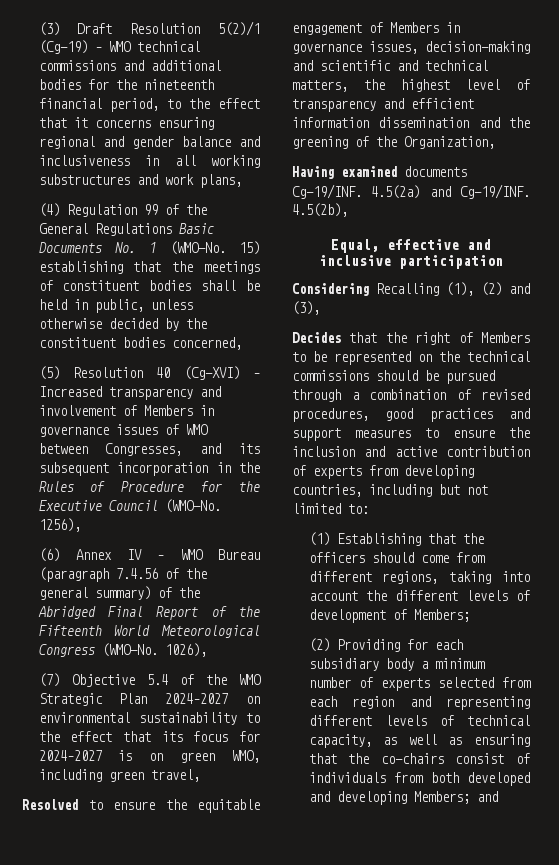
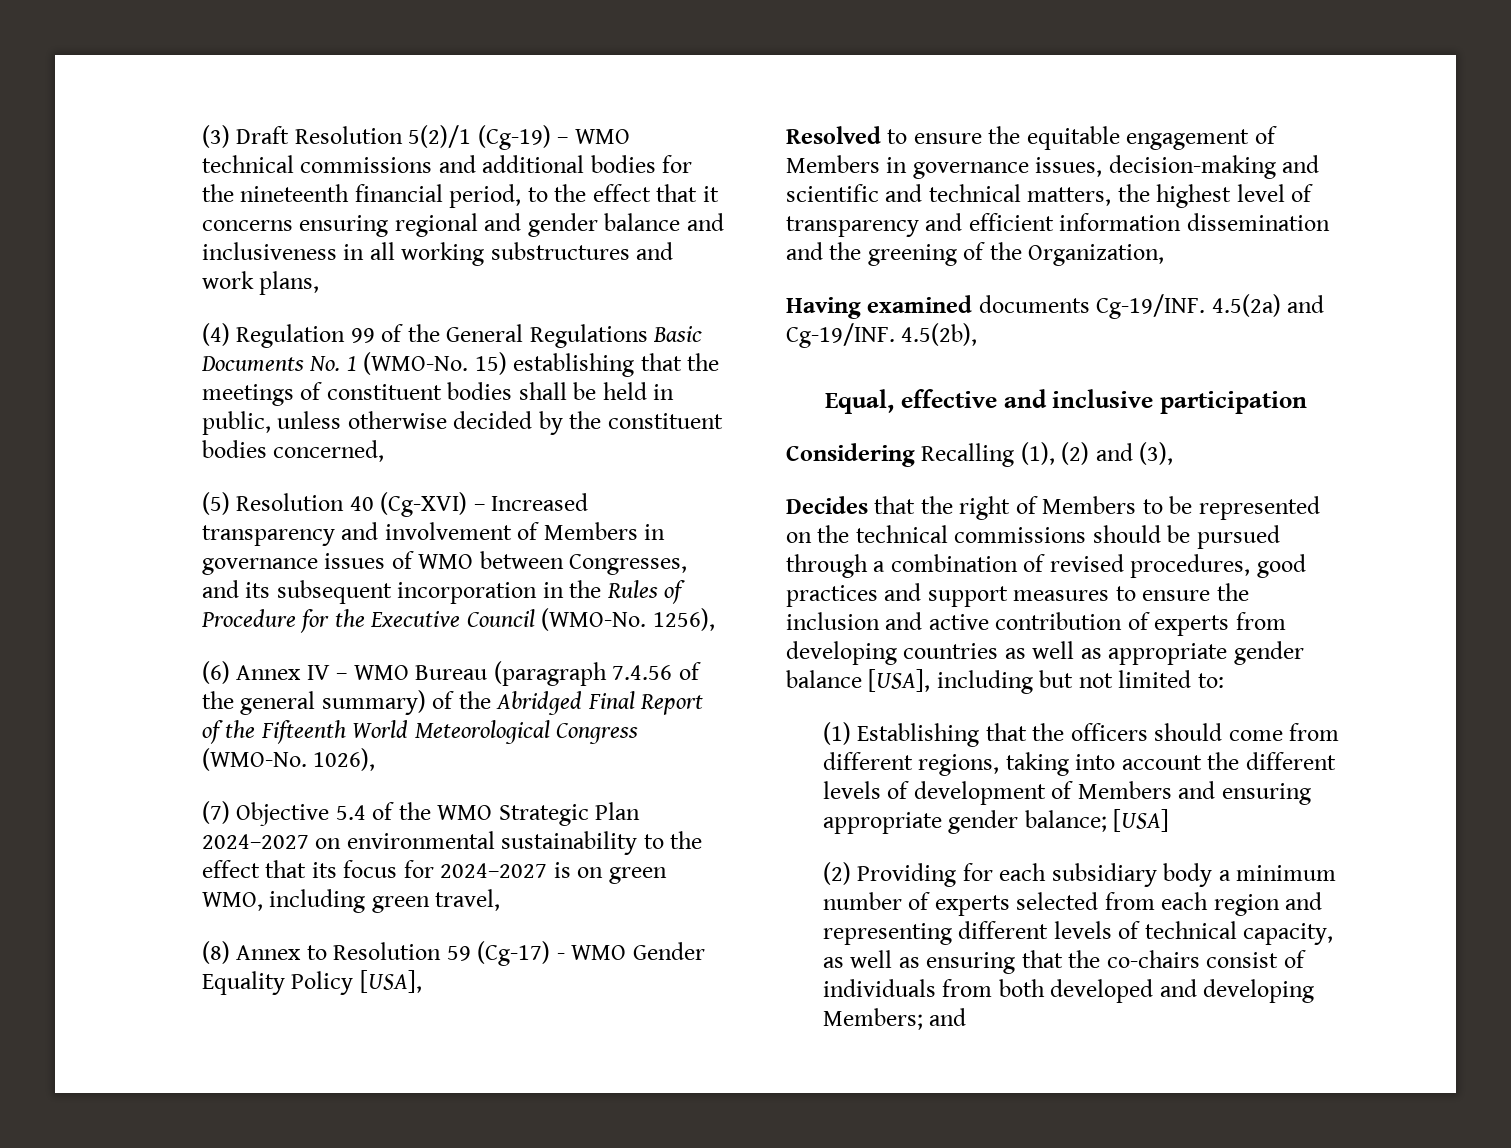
+ (8) Annex to Resolution 59 (Cg-17) - WMO Gender Equality Policy [USA],
- Decides that the right of Members to be represented on the technical commissions should be pursued through a combination of revised procedures, good practices and support measures to ensure the inclusion and active contribution of experts from developing countries, including but not limited to:
+ Decides that the right of Members to be represented on the technical commissions should be pursued through a combination of revised procedures, good practices and support measures to ensure the inclusion and active contribution of experts from developing countries as well as appropriate gender balance [USA], including but not limited to:
- (1) Establishing that the officers should come from different regions, taking into account the different levels of development of Members;
+ (1) Establishing that the officers should come from different regions, taking into account the different levels of development of Members and ensuring appropriate gender balance; [USA]

